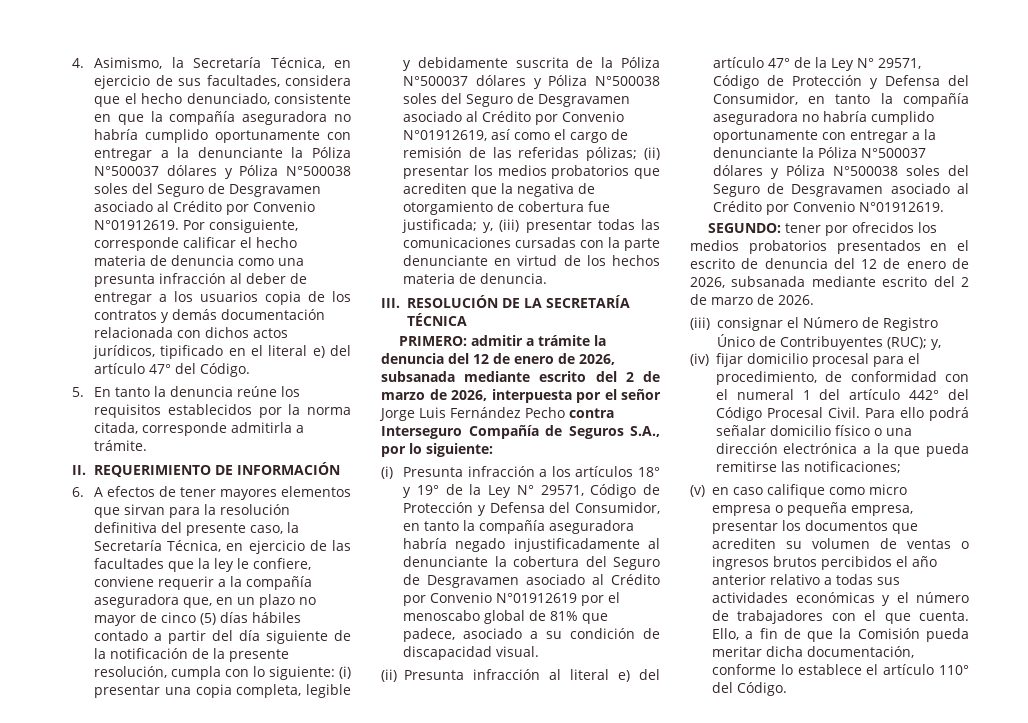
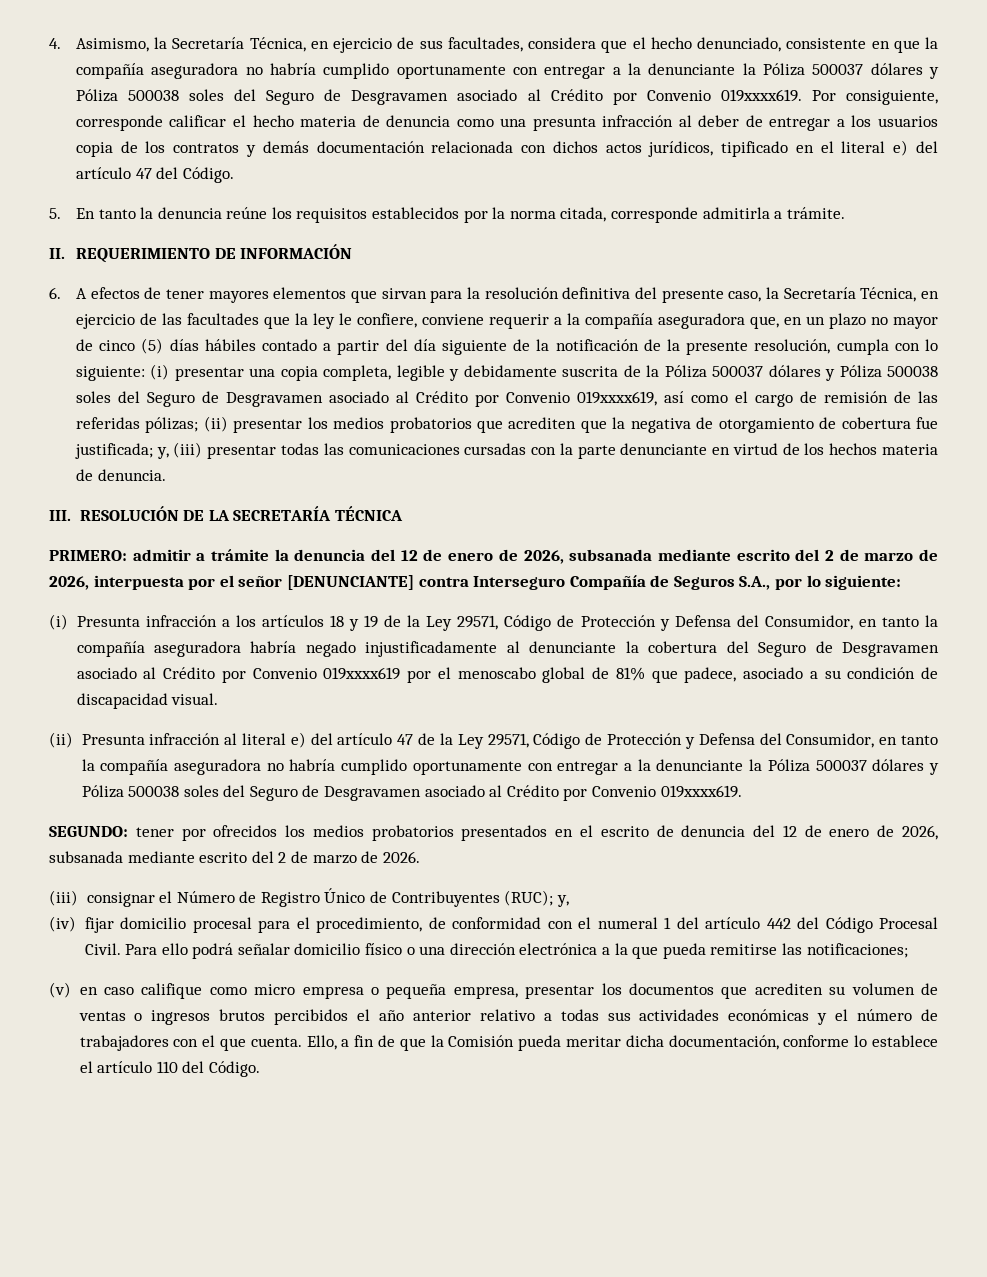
- 4. Asimismo, la Secretaría Técnica, en ejercicio de sus facultades, considera que el hecho denunciado, consistente en que la compañía aseguradora no habría cumplido oportunamente con entregar a la denunciante la Póliza N°500037 dólares y Póliza N°500038 soles del Seguro de Desgravamen asociado al Crédito por Convenio N°01912619.
+ 4. Asimismo, la Secretaría Técnica, en ejercicio de sus facultades, considera que el hecho denunciado, consistente en que la compañía aseguradora no habría cumplido oportunamente con entregar a la denunciante la Póliza 500037 dólares y Póliza 500038 soles del Seguro de Desgravamen asociado al Crédito por Convenio 019xxxx619.
- Por consiguiente, corresponde calificar el hecho materia de denuncia como una presunta infracción al deber de entregar a los usuarios copia de los contratos y demás documentación relacionada con dichos actos jurídicos, tipificado en el literal e) del artículo 47° del Código.
+ Por consiguiente, corresponde calificar el hecho materia de denuncia como una presunta infracción al deber de entregar a los usuarios copia de los contratos y demás documentación relacionada con dichos actos jurídicos, tipificado en el literal e) del artículo 47 del Código.
- (i) presentar una copia completa, legible y debidamente suscrita de la Póliza N°500037 dólares y Póliza N°500038 soles del Seguro de Desgravamen asociado al Crédito por Convenio N°01912619, así como el cargo de remisión de las referidas pólizas;
+ (i) presentar una copia completa, legible y debidamente suscrita de la Póliza 500037 dólares y Póliza 500038 soles del Seguro de Desgravamen asociado al Crédito por Convenio 019xxxx619, así como el cargo de remisión de las referidas pólizas;
- PRIMERO: admitir a trámite la denuncia del 12 de enero de 2026, subsanada mediante escrito del 2 de marzo de 2026, interpuesta por el señor Jorge Luis Fernández Pecho contra Interseguro Compañía de Seguros S.A., por lo siguiente:
+ PRIMERO: admitir a trámite la denuncia del 12 de enero de 2026, subsanada mediante escrito del 2 de marzo de 2026, interpuesta por el señor [DENUNCIANTE] contra Interseguro Compañía de Seguros S.A., por lo siguiente:
- (i) Presunta infracción a los artículos 18° y 19° de la Ley N° 29571, Código de Protección y Defensa del Consumidor, en tanto la compañía aseguradora habría negado injustificadamente al denunciante la cobertura del Seguro de Desgravamen asociado al Crédito por Convenio N°01912619 por el menoscabo global de 81% que padece, asociado a su condición de discapacidad visual.
+ (i) Presunta infracción a los artículos 18 y 19 de la Ley 29571, Código de Protección y Defensa del Consumidor, en tanto la compañía aseguradora habría negado injustificadamente al denunciante la cobertura del Seguro de Desgravamen asociado al Crédito por Convenio 019xxxx619 por el menoscabo global de 81% que padece, asociado a su condición de discapacidad visual.
- (ii) Presunta infracción al literal e) del artículo 47° de la Ley N° 29571, Código de Protección y Defensa del Consumidor, en tanto la compañía aseguradora no habría cumplido oportunamente con entregar a la denunciante la Póliza N°500037 dólares y Póliza N°500038 soles del Seguro de Desgravamen asociado al Crédito por Convenio N°01912619.
+ (ii) Presunta infracción al literal e) del artículo 47 de la Ley 29571, Código de Protección y Defensa del Consumidor, en tanto la compañía aseguradora no habría cumplido oportunamente con entregar a la denunciante la Póliza 500037 dólares y Póliza 500038 soles del Seguro de Desgravamen asociado al Crédito por Convenio 019xxxx619.
- (iv) fijar domicilio procesal para el procedimiento, de conformidad con el numeral 1 del artículo 442° del Código Procesal Civil.
+ (iv) fijar domicilio procesal para el procedimiento, de conformidad con el numeral 1 del artículo 442 del Código Procesal Civil.
- Ello, a fin de que la Comisión pueda meritar dicha documentación, conforme lo establece el artículo 110° del Código.
+ Ello, a fin de que la Comisión pueda meritar dicha documentación, conforme lo establece el artículo 110 del Código.

